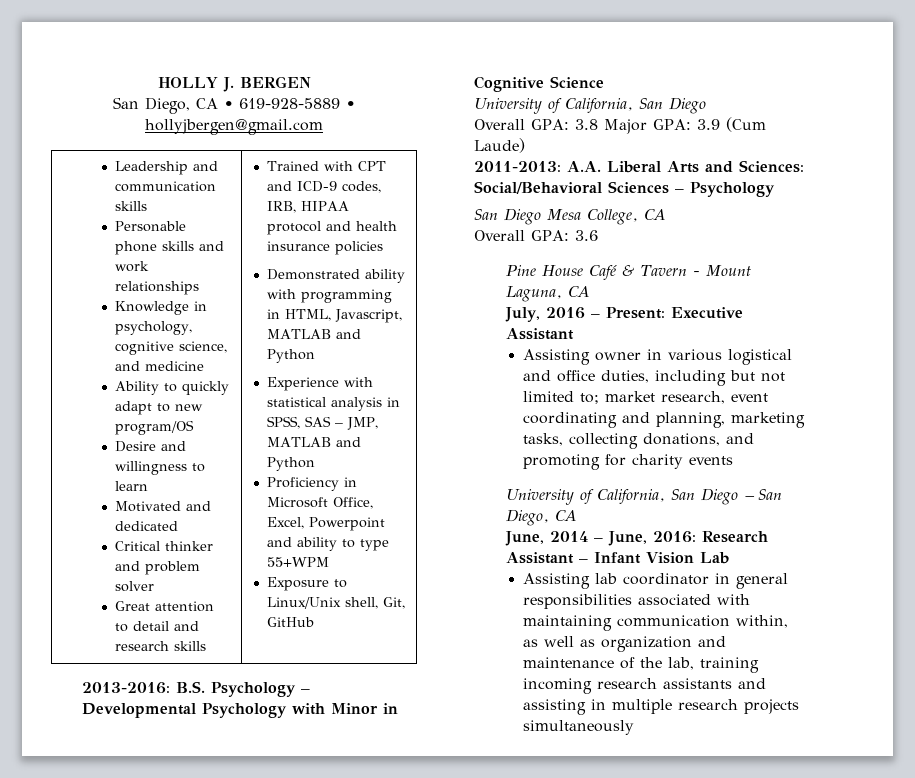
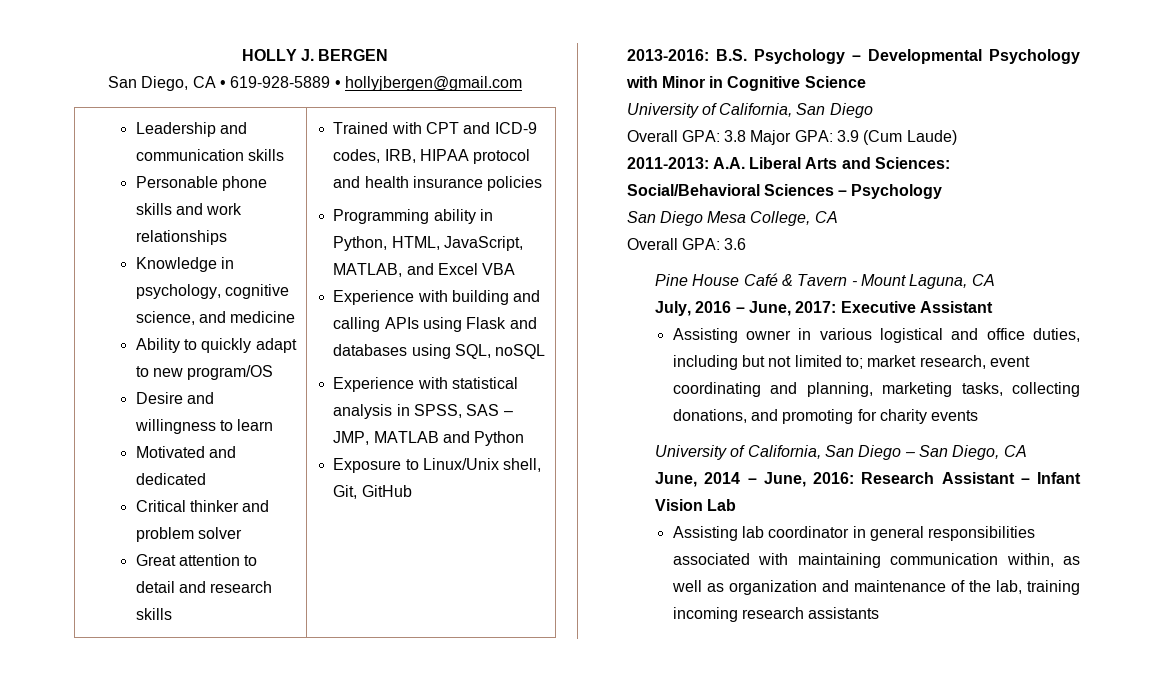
- Demonstrated ability with programming in HTML, Javascript, MATLAB and Python
+ Programming ability in Python, HTML, JavaScript, MATLAB, and Excel VBA
+ Experience with building and calling APIs using Flask and databases using SQL, noSQL
- Proficiency in Microsoft Office, Excel, Powerpoint and ability to type 55+WPM
- July, 2016 – Present: Executive Assistant
+ July, 2016 – June, 2017: Executive Assistant
- Assisting lab coordinator in general responsibilities associated with maintaining communication within, as well as organization and maintenance of the lab, training incoming research assistants and assisting in multiple research projects simultaneously
+ Assisting lab coordinator in general responsibilities associated with maintaining communication within, as well as organization and maintenance of the lab, training incoming research assistants

